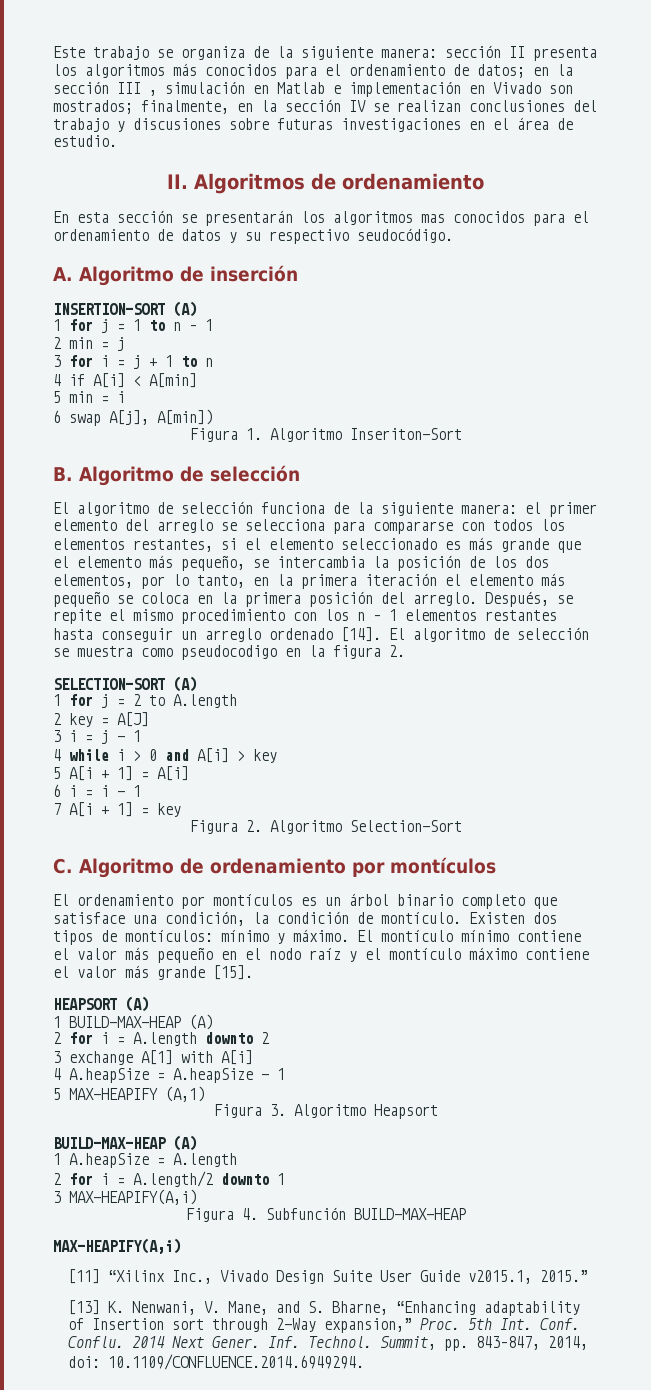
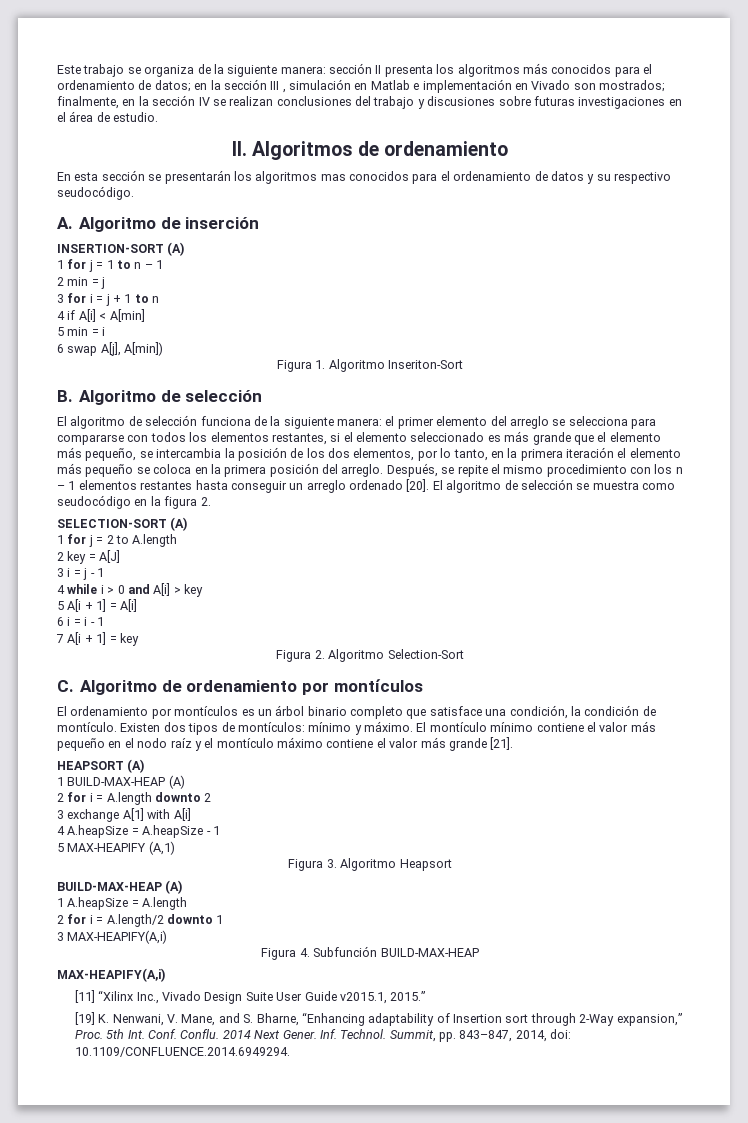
- Después, se repite el mismo procedimiento con los n – 1 elementos restantes hasta conseguir un arreglo ordenado [14].
+ Después, se repite el mismo procedimiento con los n – 1 elementos restantes hasta conseguir un arreglo ordenado [20].
- El algoritmo de selección se muestra como pseudocodigo en la figura 2.
+ El algoritmo de selección se muestra como seudocódigo en la figura 2.
- El montículo mínimo contiene el valor más pequeño en el nodo raíz y el montículo máximo contiene el valor más grande [15].
+ El montículo mínimo contiene el valor más pequeño en el nodo raíz y el montículo máximo contiene el valor más grande [21].
- [13] K. Nenwani, V. Mane, and S. Bharne, “Enhancing adaptability of Insertion sort through 2-Way expansion,” Proc.
+ [19] K. Nenwani, V. Mane, and S. Bharne, “Enhancing adaptability of Insertion sort through 2-Way expansion,” Proc.

